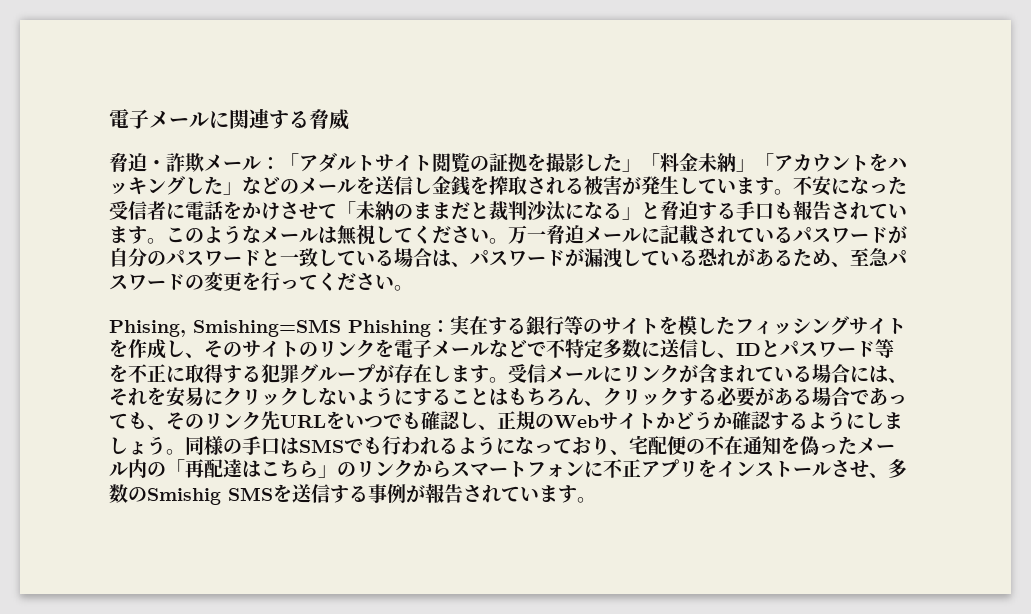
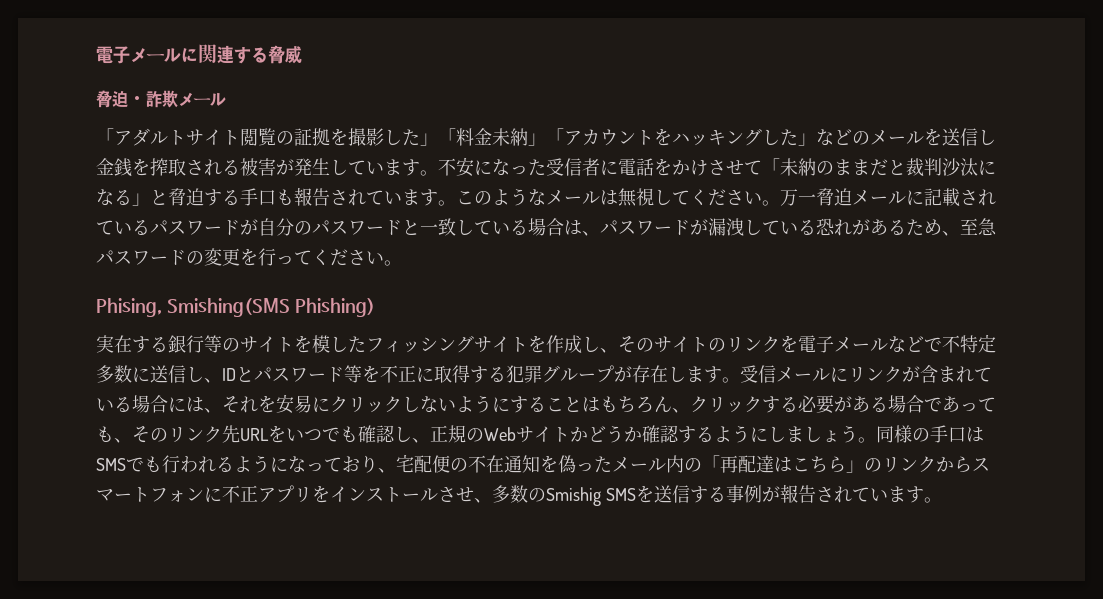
- 脅迫・詐欺メール：「アダルトサイト閲覧の証拠を撮影した」「料金未納」「アカウントをハッキングした」などのメールを送信し金銭を搾取される被害が発生しています。
+ 脅迫・詐欺メール
+ 「アダルトサイト閲覧の証拠を撮影した」「料金未納」「アカウントをハッキングした」などのメールを送信し金銭を搾取される被害が発生しています。
- Phising, Smishing=SMS Phishing：実在する銀行等のサイトを模したフィッシングサイトを作成し、そのサイトのリンクを電子メールなどで不特定多数に送信し、IDとパスワード等を不正に取得する犯罪グループが存在します。
+ Phising, Smishing(SMS Phishing)
+ 実在する銀行等のサイトを模したフィッシングサイトを作成し、そのサイトのリンクを電子メールなどで不特定多数に送信し、IDとパスワード等を不正に取得する犯罪グループが存在します。

